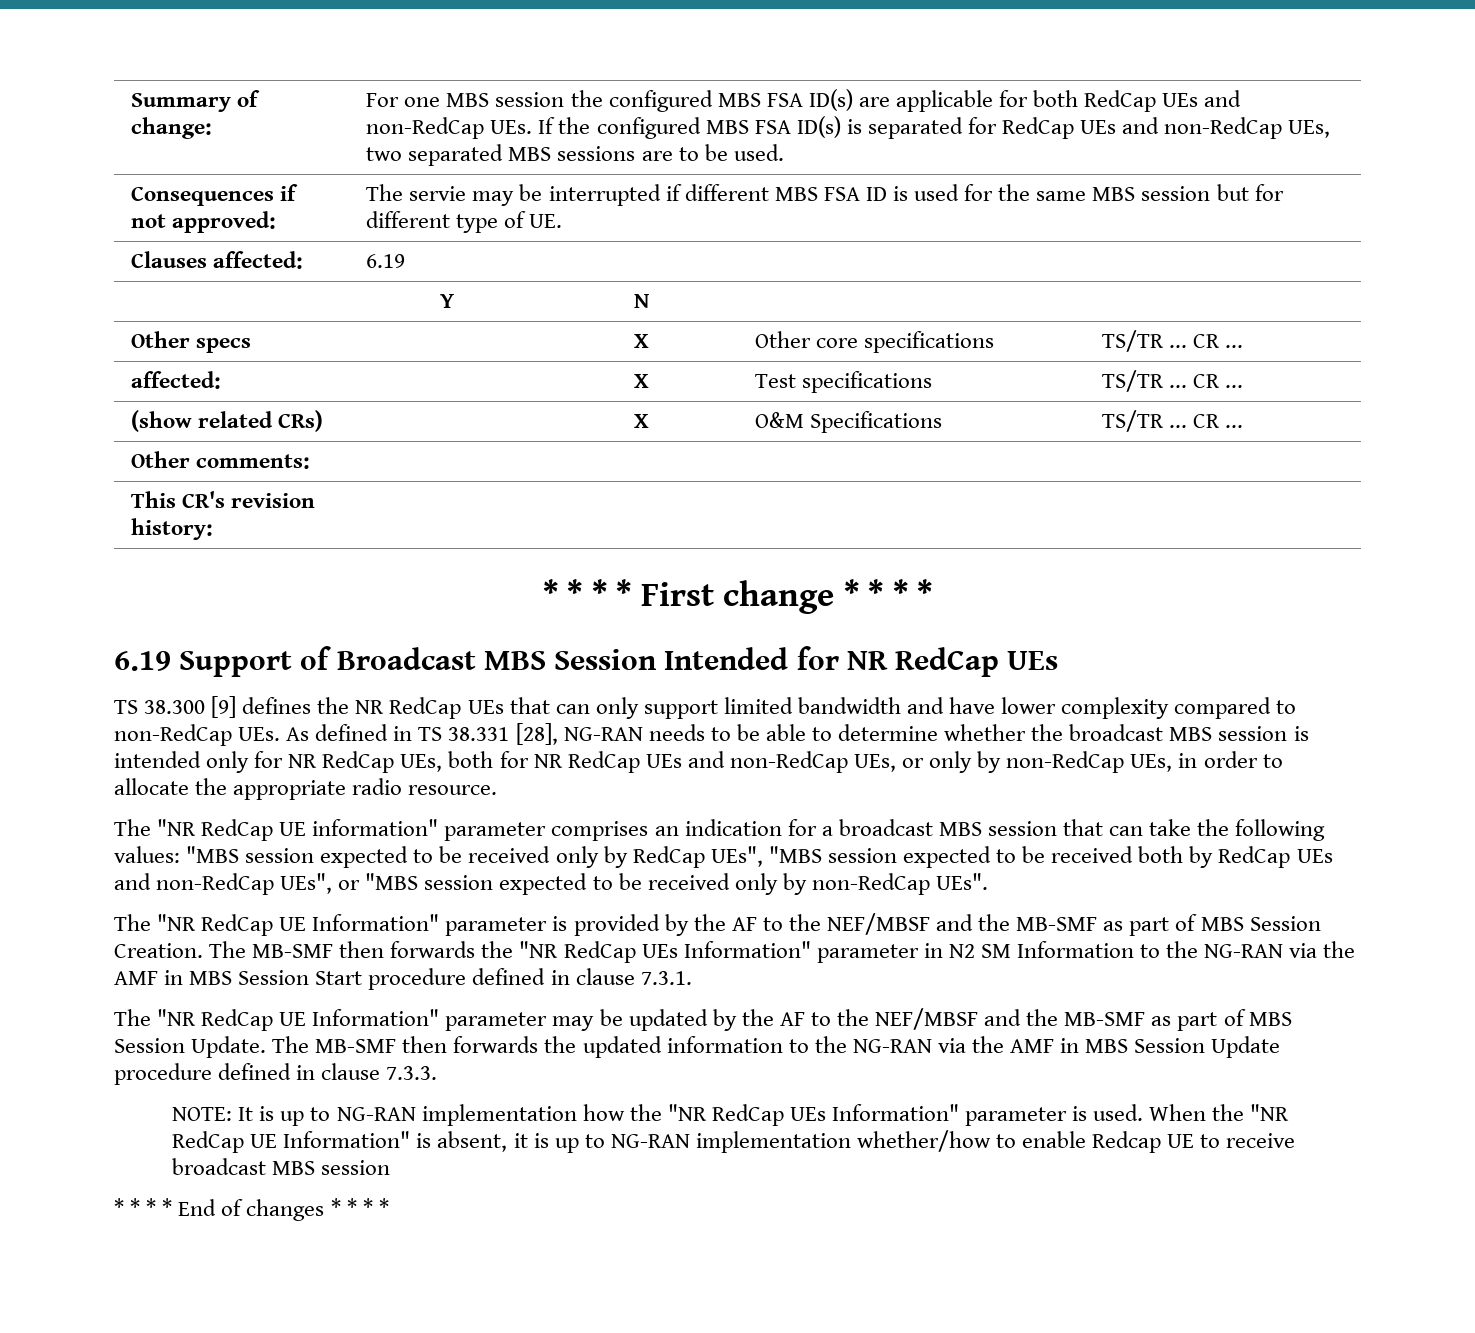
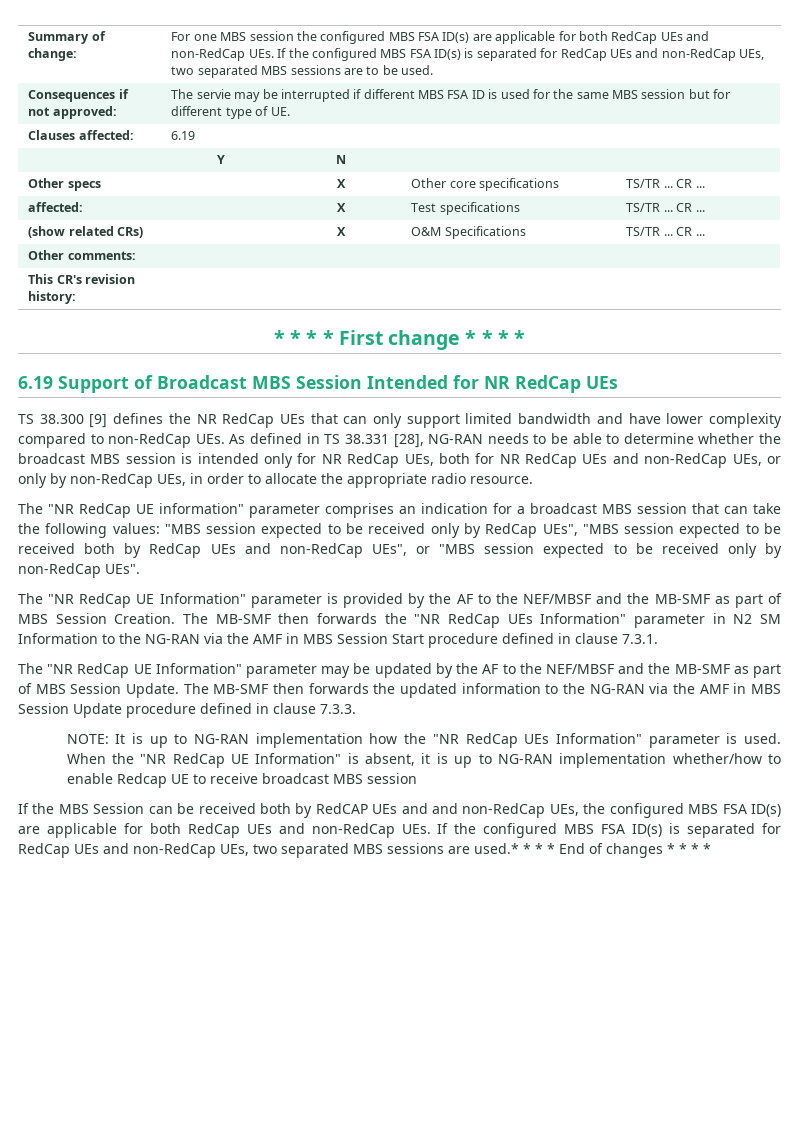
- * * * * End of changes * * * *
+ If the MBS Session can be received both by RedCAP UEs and and non-RedCap UEs, the configured MBS FSA ID(s) are applicable for both RedCap UEs and non-RedCap UEs. If the configured MBS FSA ID(s) is separated for RedCap UEs and non-RedCap UEs, two separated MBS sessions are used.* * * * End of changes * * * *

